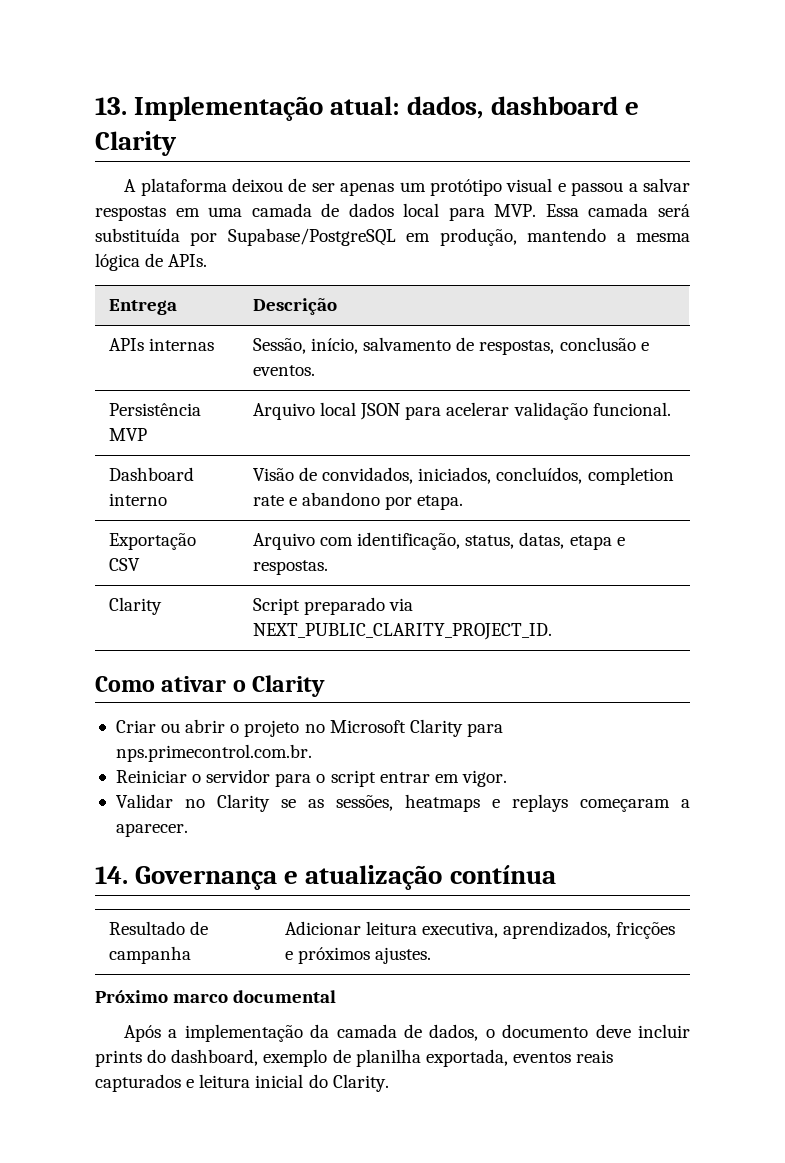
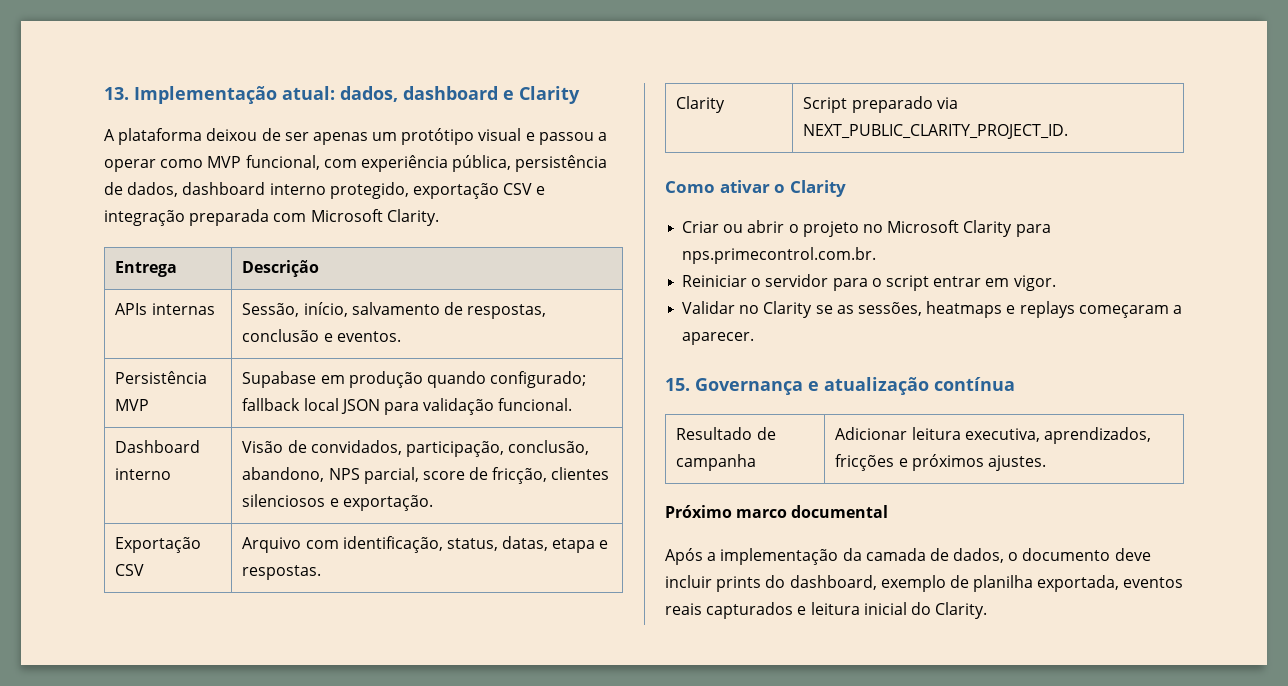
- A plataforma deixou de ser apenas um protótipo visual e passou a salvar respostas em uma camada de dados local para MVP. Essa camada será substituída por Supabase/PostgreSQL em produção, mantendo a mesma lógica de APIs.
+ A plataforma deixou de ser apenas um protótipo visual e passou a operar como MVP funcional, com experiência pública, persistência de dados, dashboard interno protegido, exportação CSV e integração preparada com Microsoft Clarity.
- Persistência MVP | Arquivo local JSON para acelerar validação funcional.
+ Persistência MVP | Supabase em produção quando configurado; fallback local JSON para validação funcional.
- Dashboard interno | Visão de convidados, iniciados, concluídos, completion rate e abandono por etapa.
+ Dashboard interno | Visão de convidados, participação, conclusão, abandono, NPS parcial, score de fricção, clientes silenciosos e exportação.
- 14. Governança e atualização contínua
+ 15. Governança e atualização contínua

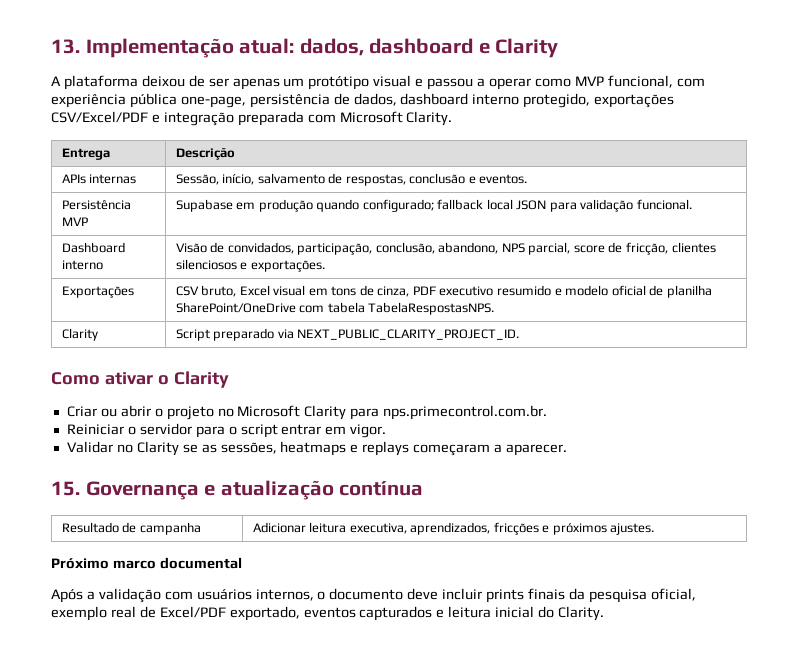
- A plataforma deixou de ser apenas um protótipo visual e passou a operar como MVP funcional, com experiência pública, persistência de dados, dashboard interno protegido, exportação CSV e integração preparada com Microsoft Clarity.
+ A plataforma deixou de ser apenas um protótipo visual e passou a operar como MVP funcional, com experiência pública one-page, persistência de dados, dashboard interno protegido, exportações CSV/Excel/PDF e integração preparada com Microsoft Clarity.
- Dashboard interno | Visão de convidados, participação, conclusão, abandono, NPS parcial, score de fricção, clientes silenciosos e exportação.
- Exportação CSV | Arquivo com identificação, status, datas, etapa e respostas.
+ Dashboard interno | Visão de convidados, participação, conclusão, abandono, NPS parcial, score de fricção, clientes silenciosos e exportações.
+ Exportações | CSV bruto, Excel visual em tons de cinza, PDF executivo resumido e modelo oficial de planilha SharePoint/OneDrive com tabela TabelaRespostasNPS.
- Após a implementação da camada de dados, o documento deve incluir prints do dashboard, exemplo de planilha exportada, eventos reais capturados e leitura inicial do Clarity.
+ Após a validação com usuários internos, o documento deve incluir prints finais da pesquisa oficial, exemplo real de Excel/PDF exportado, eventos capturados e leitura inicial do Clarity.

